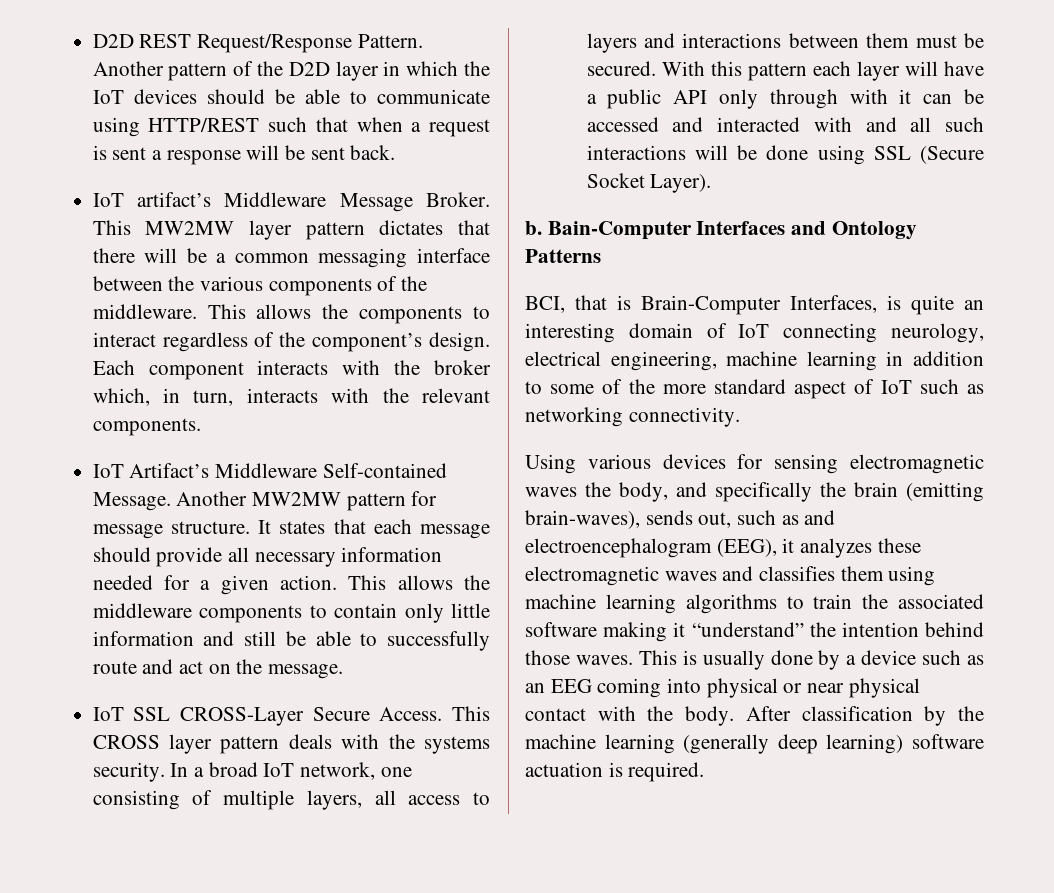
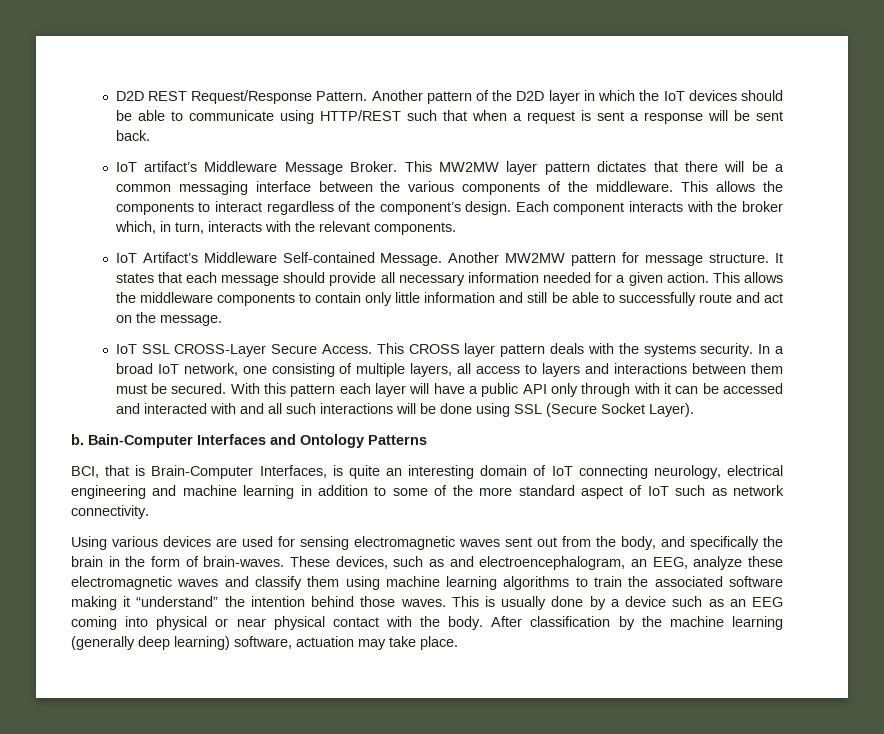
- BCI, that is Brain-Computer Interfaces, is quite an interesting domain of IoT connecting neurology, electrical engineering, machine learning in addition to some of the more standard aspect of IoT such as networking connectivity.
+ BCI, that is Brain-Computer Interfaces, is quite an interesting domain of IoT connecting neurology, electrical engineering and machine learning in addition to some of the more standard aspect of IoT such as network connectivity.
- Using various devices for sensing electromagnetic waves the body, and specifically the brain (emitting brain-waves), sends out, such as and electroencephalogram (EEG), it analyzes these electromagnetic waves and classifies them using machine learning algorithms to train the associated software making it “understand” the intention behind those waves.
+ Using various devices are used for sensing electromagnetic waves sent out from the body, and specifically the brain in the form of brain-waves. These devices, such as and electroencephalogram, an EEG, analyze these electromagnetic waves and classify them using machine learning algorithms to train the associated software making it “understand” the intention behind those waves.
- After classification by the machine learning (generally deep learning) software actuation is required.
+ After classification by the machine learning (generally deep learning) software, actuation may take place.

